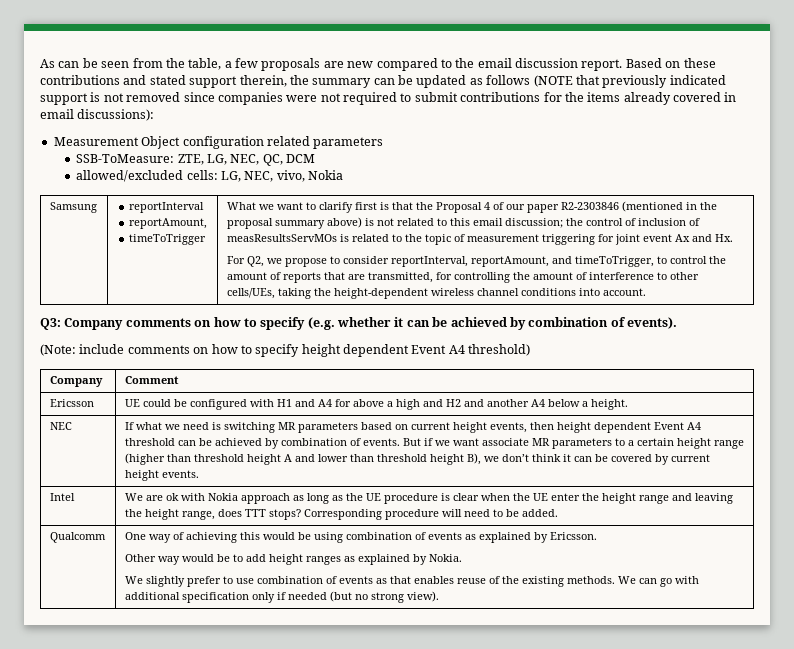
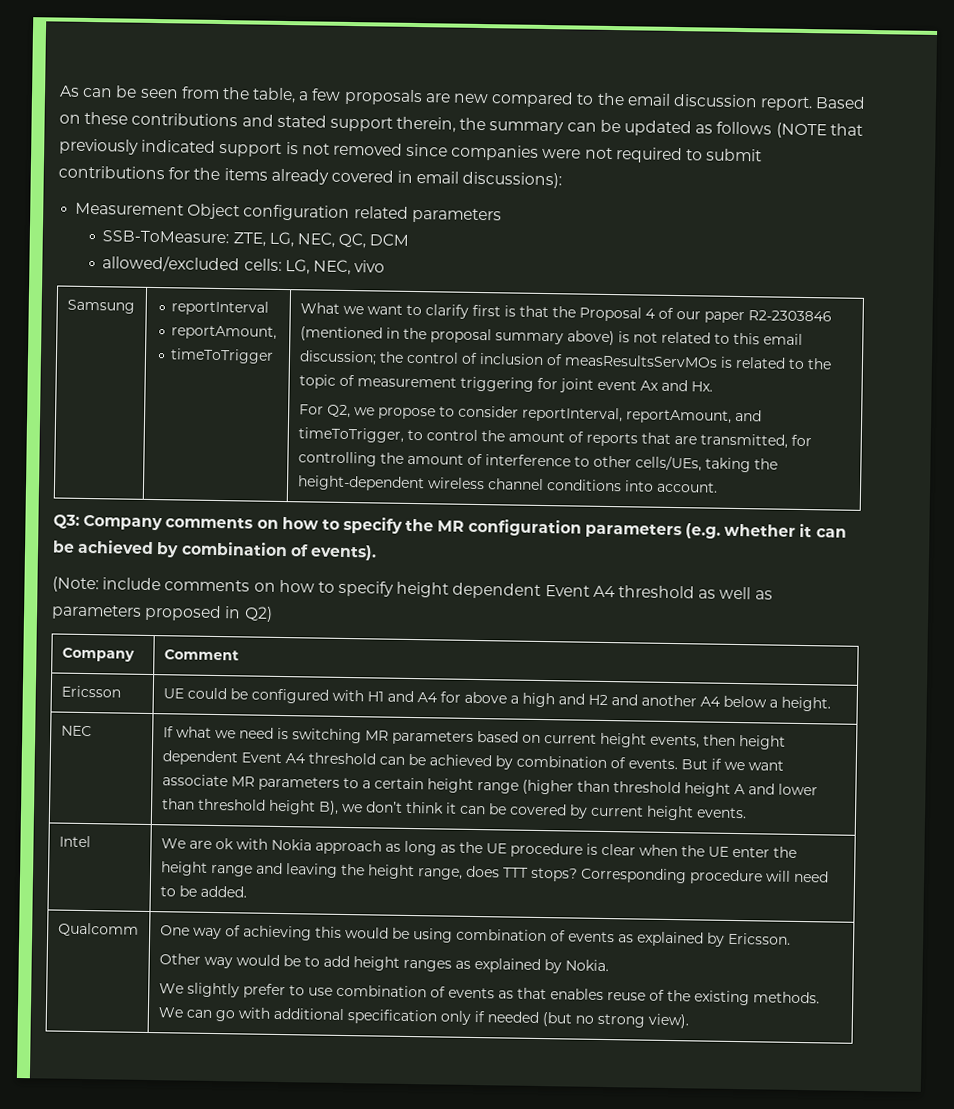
- allowed/excluded cells: LG, NEC, vivo, Nokia
+ allowed/excluded cells: LG, NEC, vivo
- Q3: Company comments on how to specify (e.g. whether it can be achieved by combination of events).
+ Q3: Company comments on how to specify the MR configuration parameters (e.g. whether it can be achieved by combination of events).
- (Note: include comments on how to specify height dependent Event A4 threshold)
+ (Note: include comments on how to specify height dependent Event A4 threshold as well as parameters proposed in Q2)

